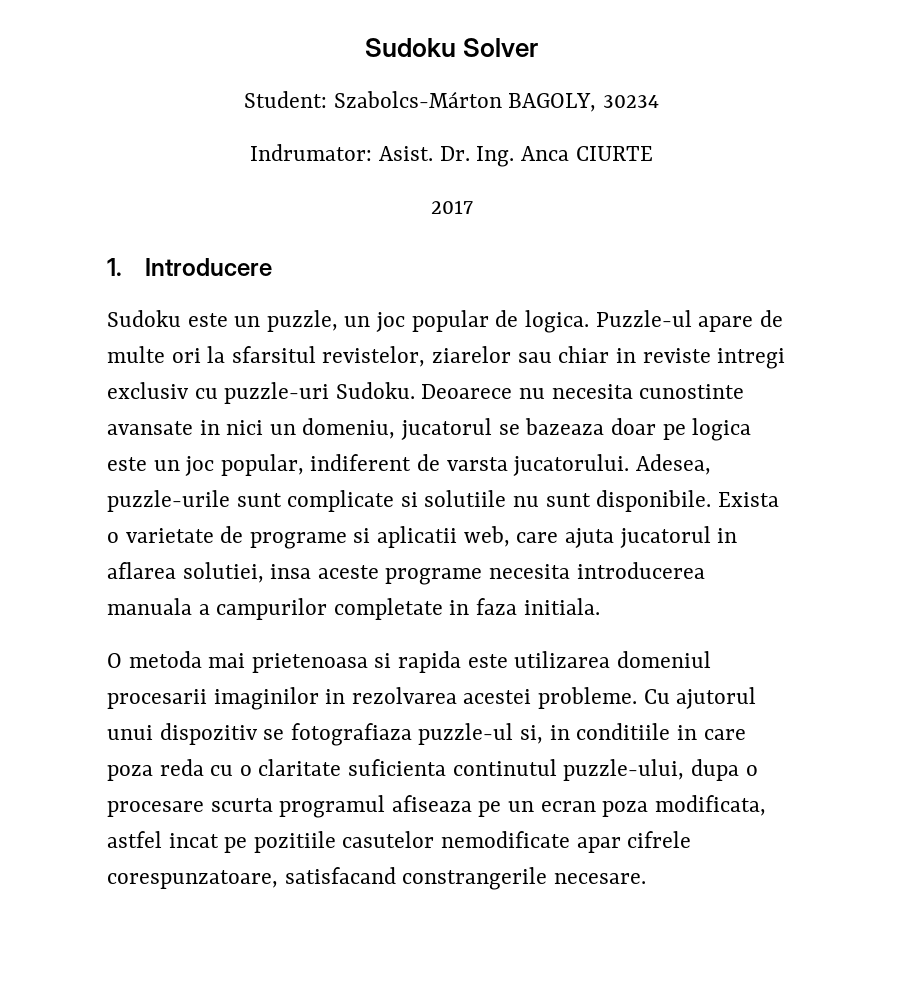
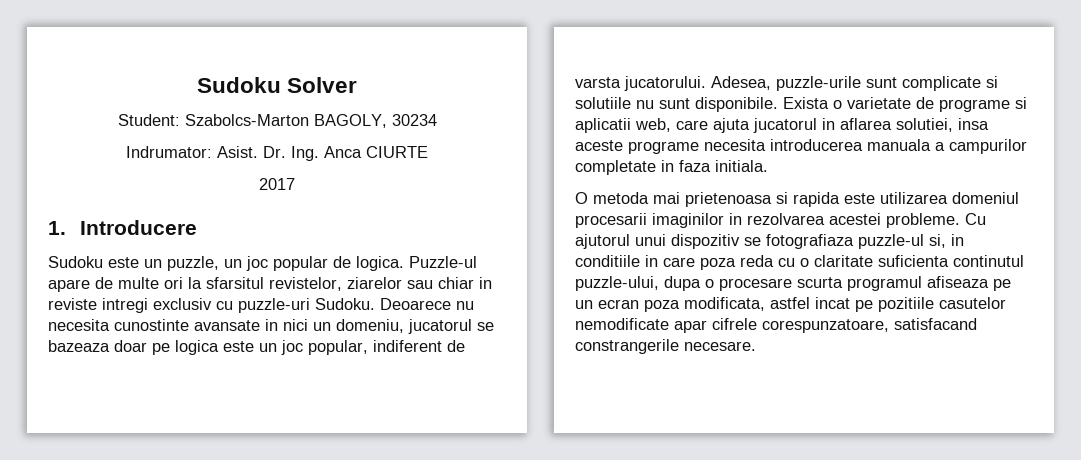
- Student: Szabolcs-Márton BAGOLY, 30234
+ Student: Szabolcs-Marton BAGOLY, 30234

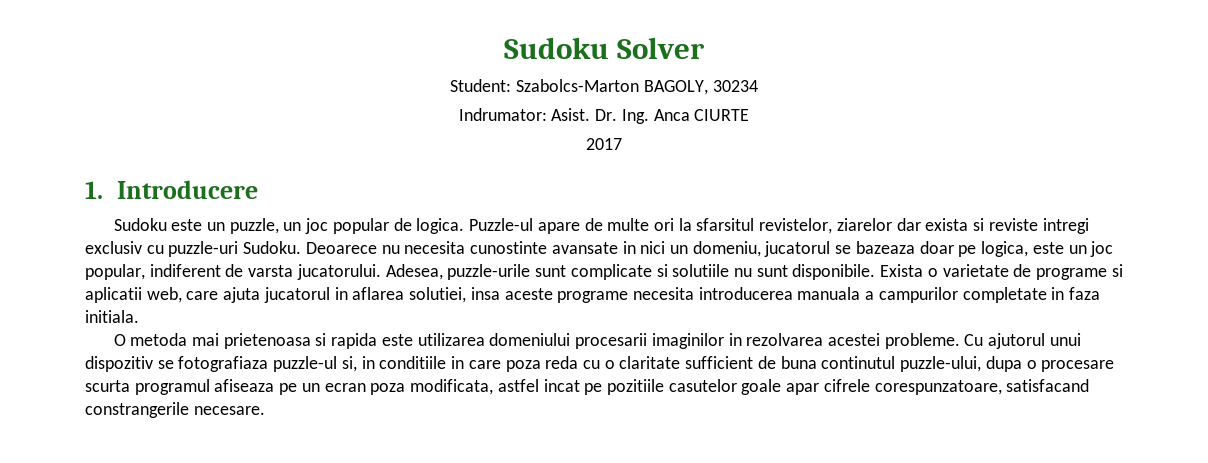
- Puzzle-ul apare de multe ori la sfarsitul revistelor, ziarelor sau chiar in reviste intregi exclusiv cu puzzle-uri Sudoku.
+ Puzzle-ul apare de multe ori la sfarsitul revistelor, ziarelor dar exista si reviste intregi exclusiv cu puzzle-uri Sudoku.
- Deoarece nu necesita cunostinte avansate in nici un domeniu, jucatorul se bazeaza doar pe logica este un joc popular, indiferent de varsta jucatorului.
+ Deoarece nu necesita cunostinte avansate in nici un domeniu, jucatorul se bazeaza doar pe logica, este un joc popular, indiferent de varsta jucatorului.
- O metoda mai prietenoasa si rapida este utilizarea domeniul procesarii imaginilor in rezolvarea acestei probleme.
+ O metoda mai prietenoasa si rapida este utilizarea domeniului procesarii imaginilor in rezolvarea acestei probleme.
- Cu ajutorul unui dispozitiv se fotografiaza puzzle-ul si, in conditiile in care poza reda cu o claritate suficienta continutul puzzle-ului, dupa o procesare scurta programul afiseaza pe un ecran poza modificata, astfel incat pe pozitiile casutelor nemodificate apar cifrele corespunzatoare, satisfacand constrangerile necesare.
+ Cu ajutorul unui dispozitiv se fotografiaza puzzle-ul si, in conditiile in care poza reda cu o claritate sufficient de buna continutul puzzle-ului, dupa o procesare scurta programul afiseaza pe un ecran poza modificata, astfel incat pe pozitiile casutelor goale apar cifrele corespunzatoare, satisfacand constrangerile necesare.

